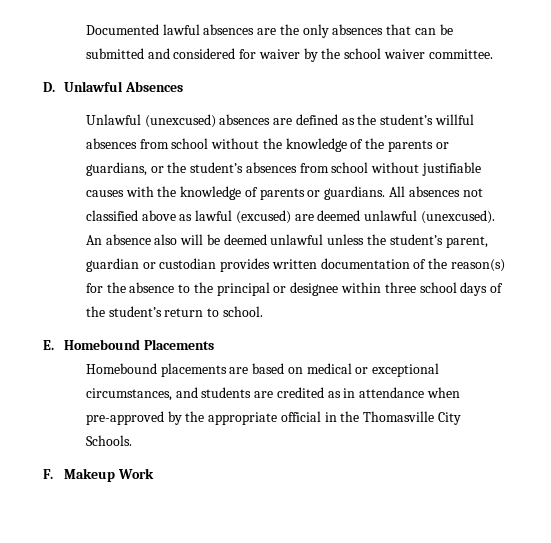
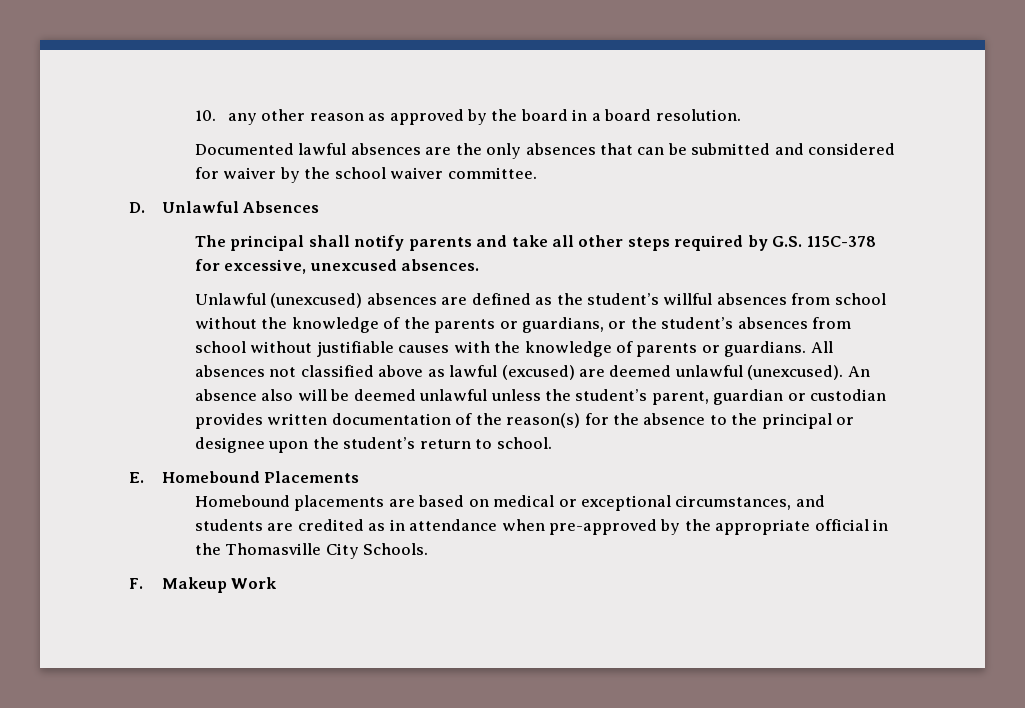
+ 10. any other reason as approved by the board in a board resolution.
+ The principal shall notify parents and take all other steps required by G.S. 115C-378 for excessive, unexcused absences.
- An absence also will be deemed unlawful unless the student’s parent, guardian or custodian provides written documentation of the reason(s) for the absence to the principal or designee within three school days of the student’s return to school.
+ An absence also will be deemed unlawful unless the student’s parent, guardian or custodian provides written documentation of the reason(s) for the absence to the principal or designee upon the student’s return to school.

